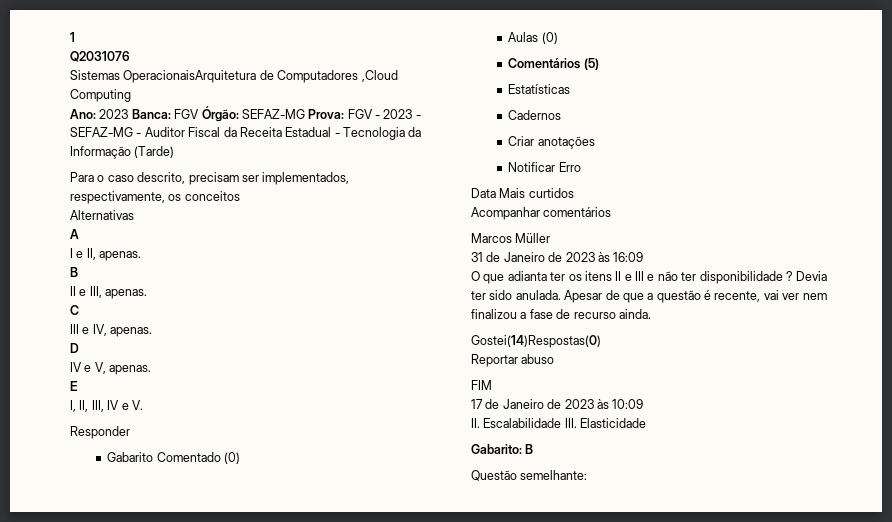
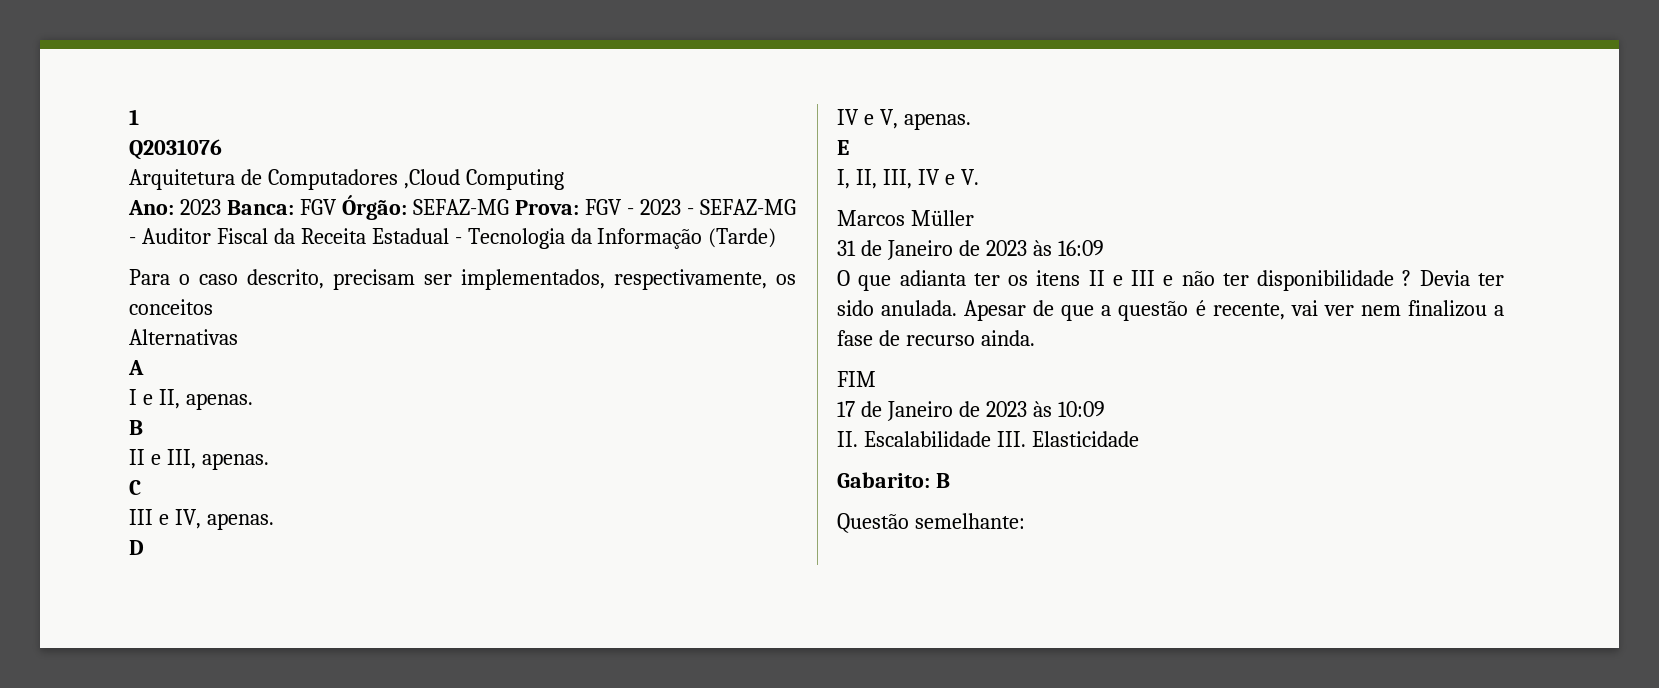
- Sistemas OperacionaisArquitetura de Computadores ,Cloud Computing
+ Arquitetura de Computadores ,Cloud Computing
- Responder
- Gabarito Comentado (0)
- Aulas (0)
- Comentários (5)
- Estatísticas
- Cadernos
- Criar anotações
- Notificar Erro
- Data Mais curtidos
- Acompanhar comentários
- Gostei(14)Respostas(0)
- Reportar abuso

